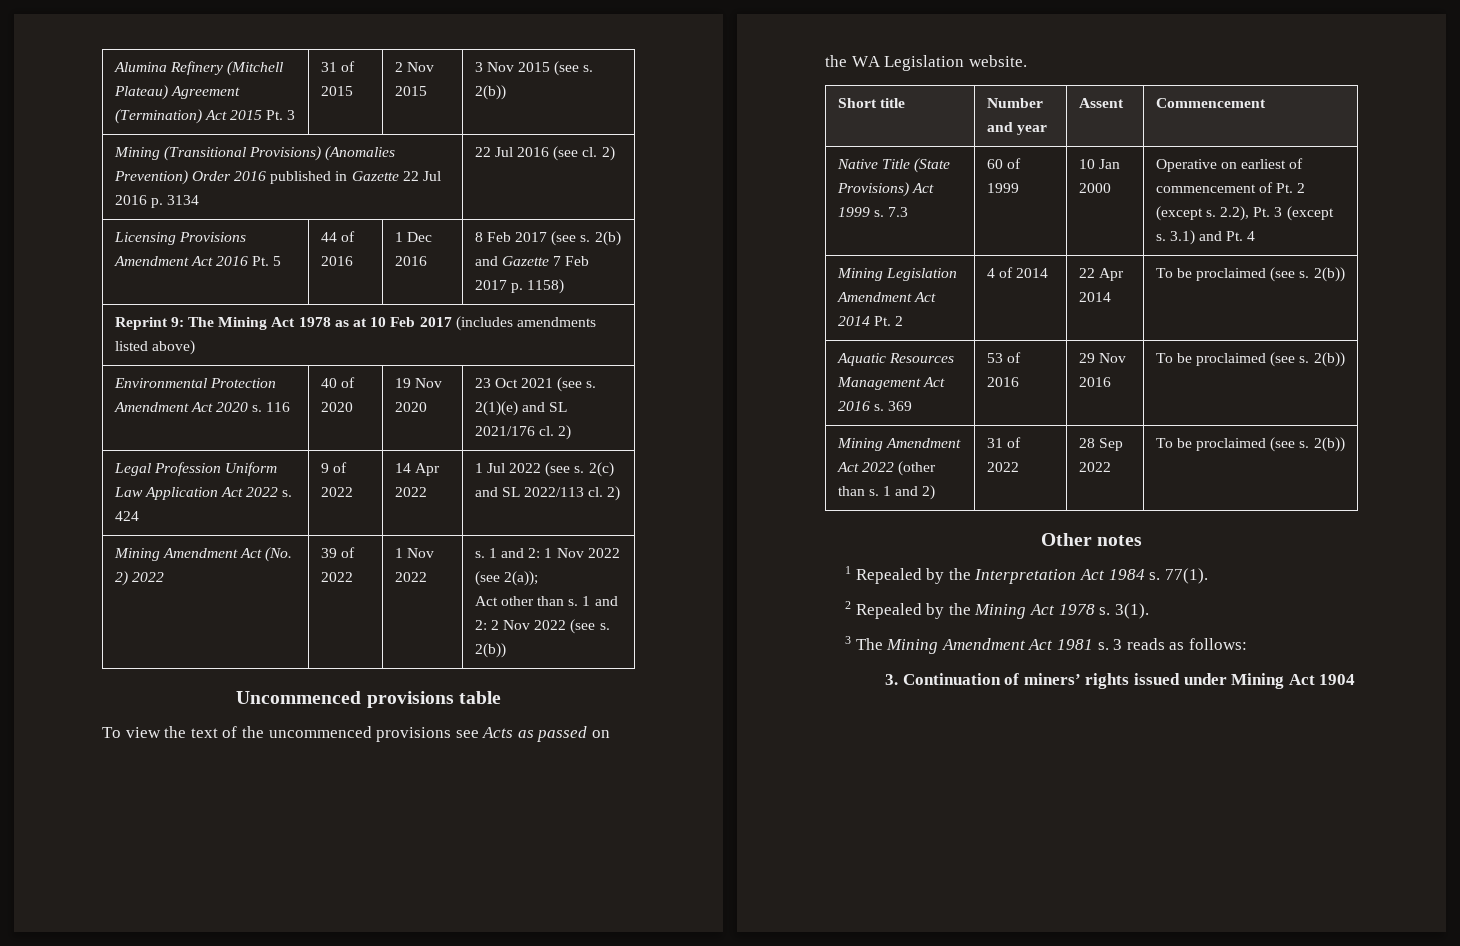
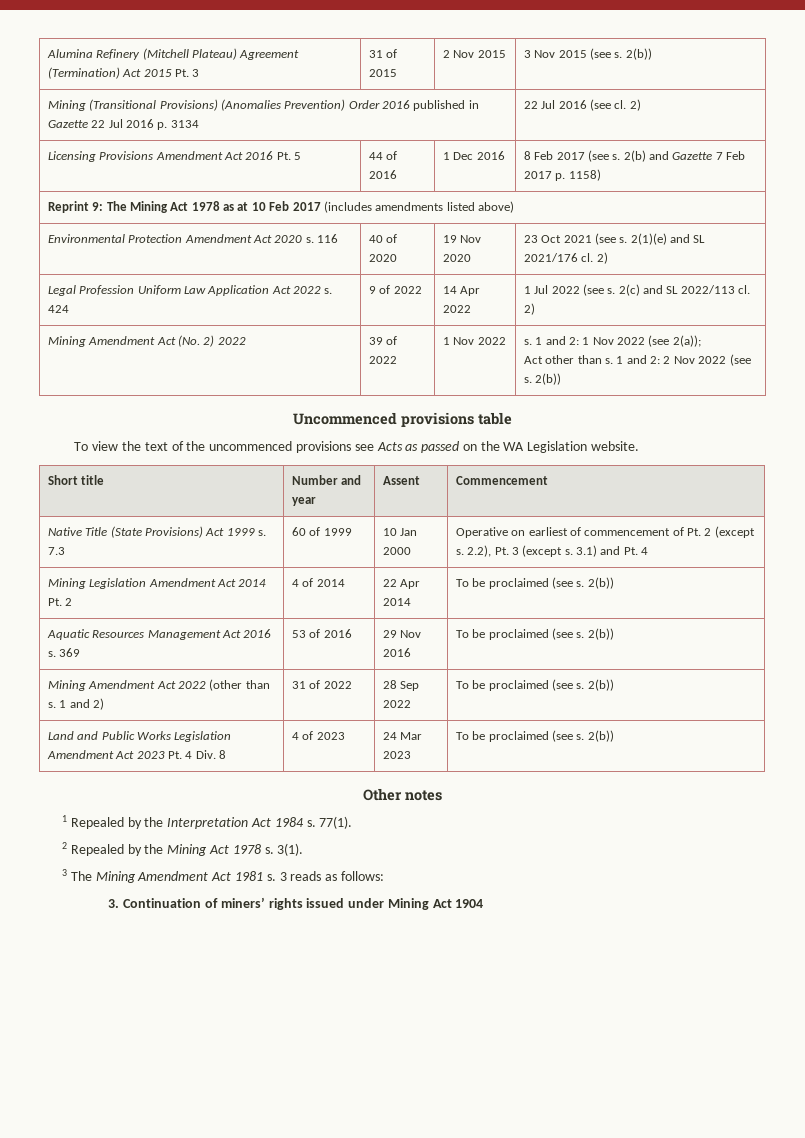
+ Land and Public Works Legislation Amendment Act 2023 Pt. 4 Div. 8 | 4 of 2023 | 24 Mar 2023 | To be proclaimed (see s. 2(b))

